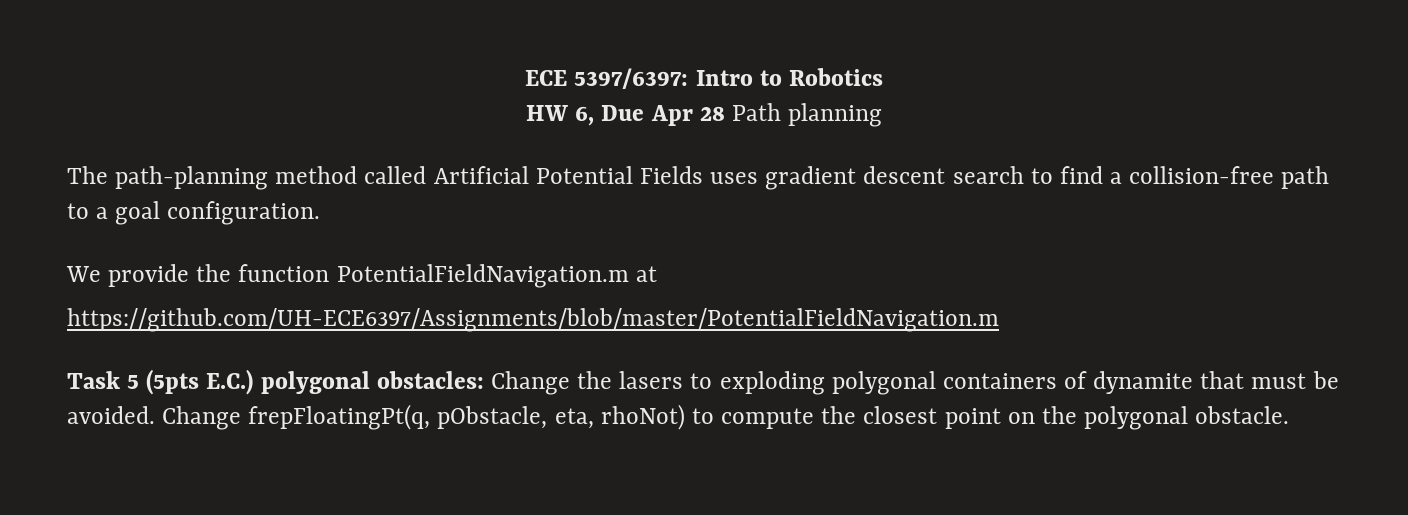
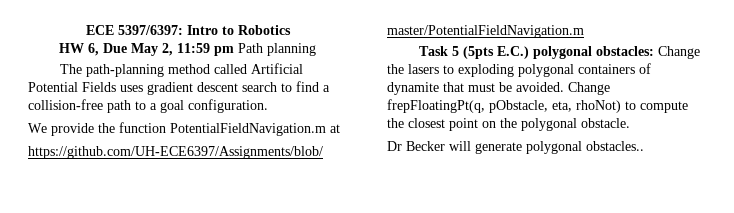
- HW 6, Due Apr 28 Path planning
+ HW 6, Due May 2, 11:59 pm Path planning
+ Dr Becker will generate polygonal obstacles..

